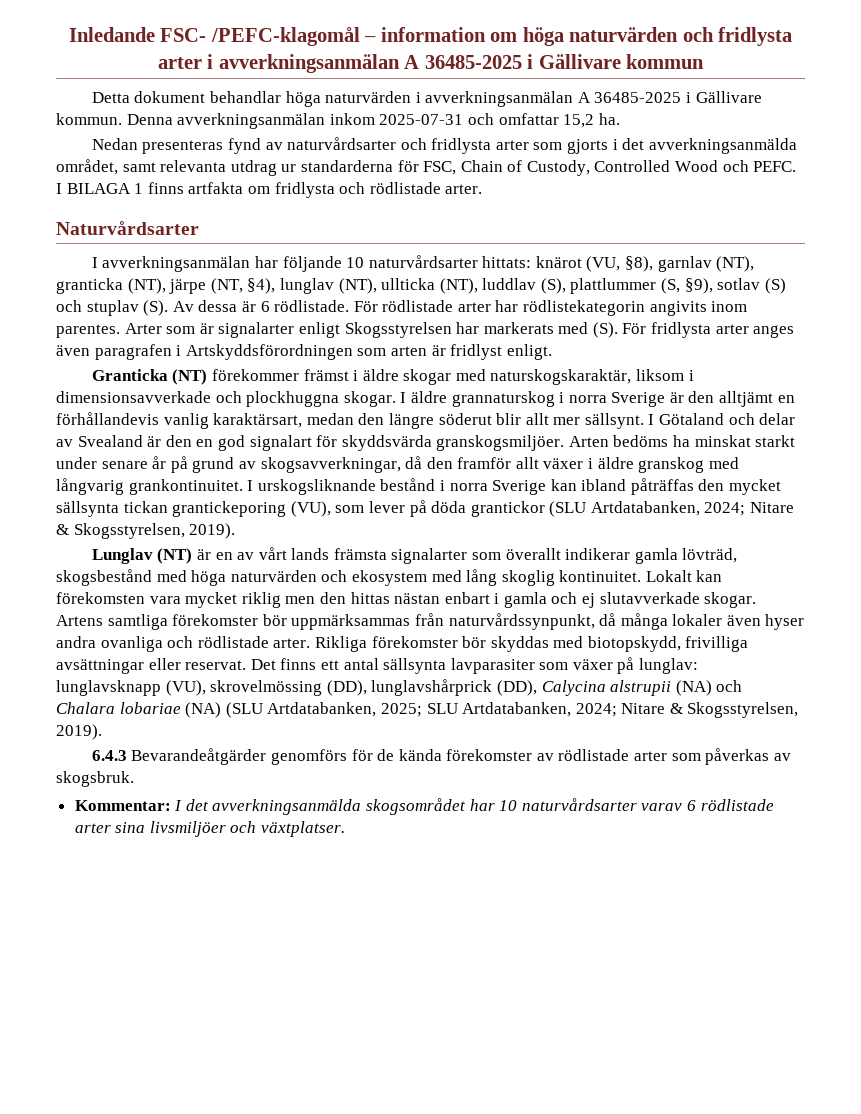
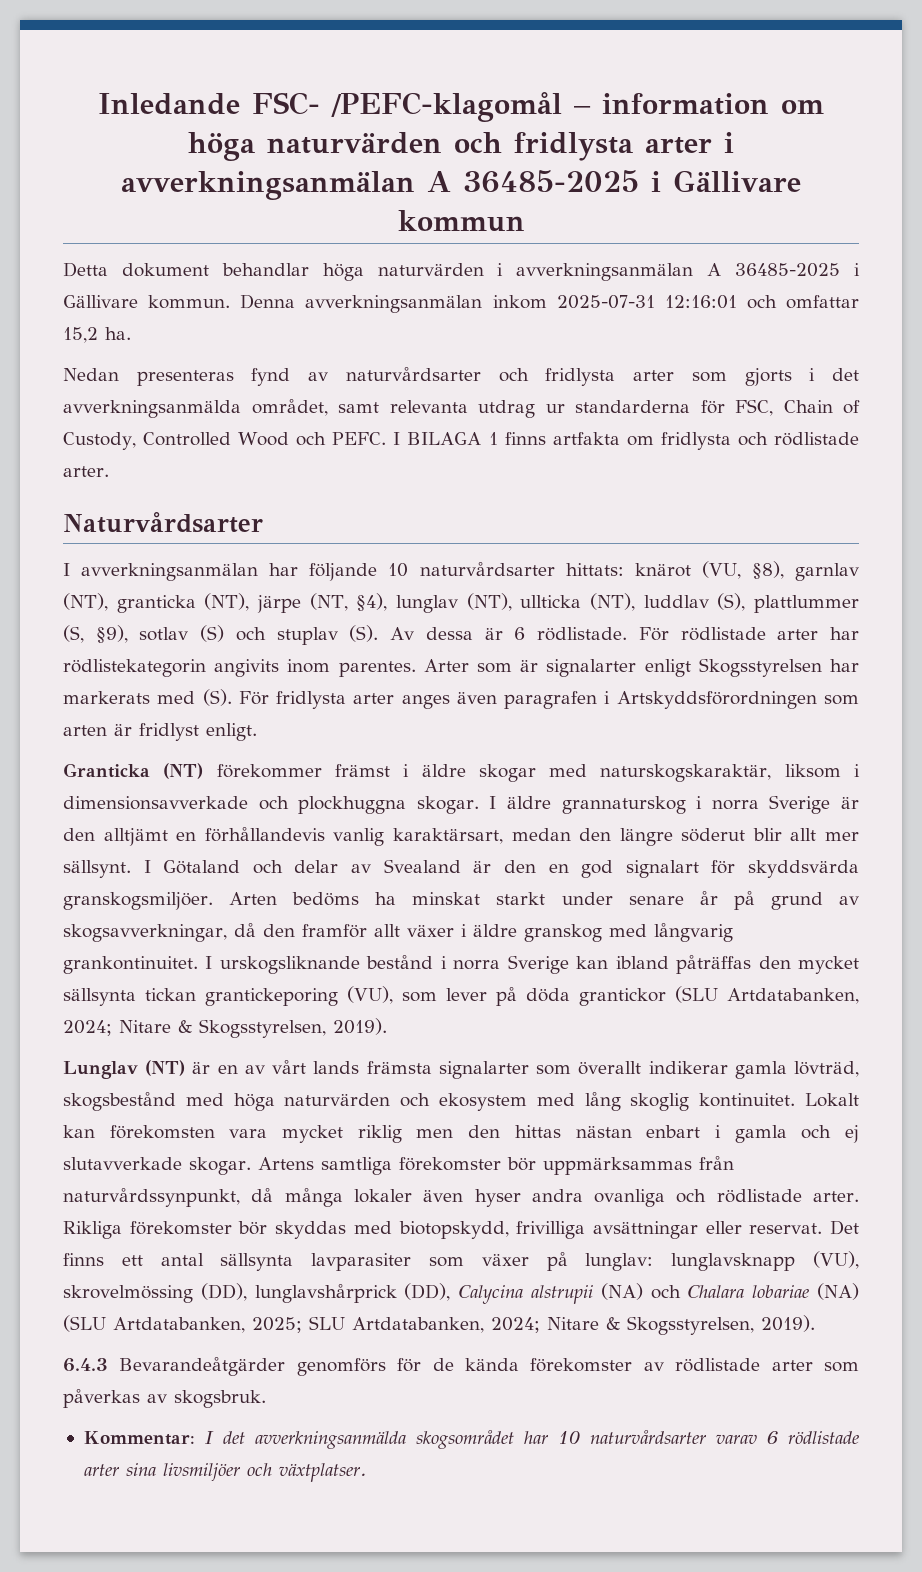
- Denna avverkningsanmälan inkom 2025-07-31 och omfattar 15,2 ha.
+ Denna avverkningsanmälan inkom 2025-07-31 12:16:01 och omfattar 15,2 ha.

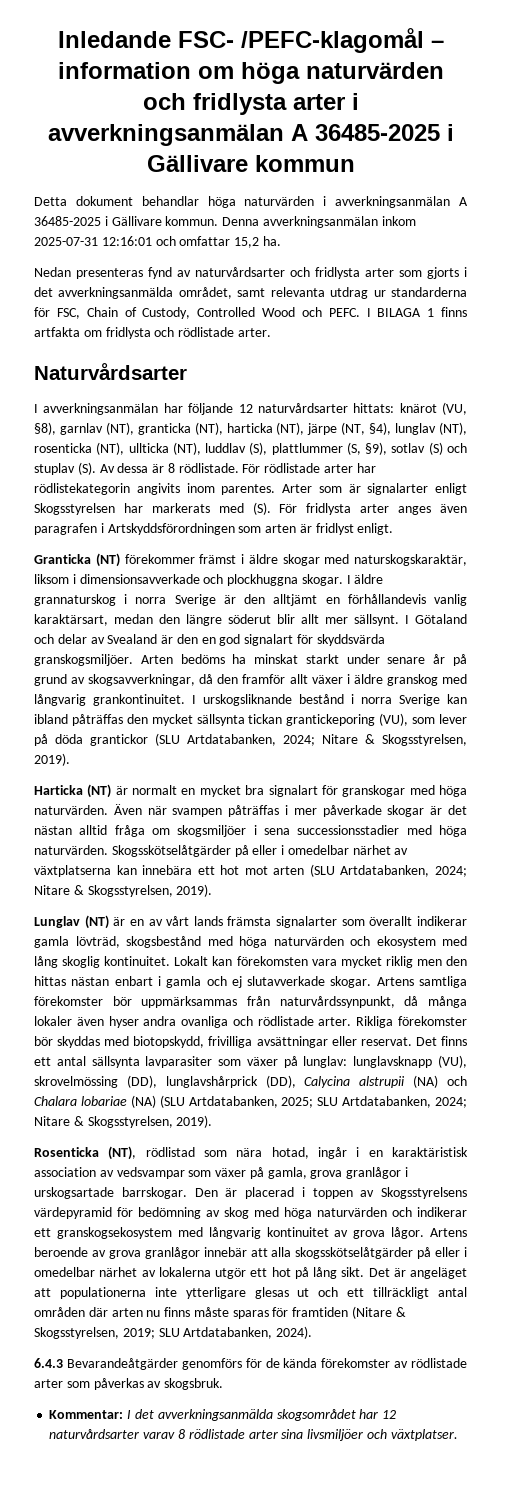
- I avverkningsanmälan har följande 10 naturvårdsarter hittats: knärot (VU, §8), garnlav (NT), granticka (NT), järpe (NT, §4), lunglav (NT), ullticka (NT), luddlav (S), plattlummer (S, §9), sotlav (S) och stuplav (S). Av dessa är 6 rödlistade.
+ I avverkningsanmälan har följande 12 naturvårdsarter hittats: knärot (VU, §8), garnlav (NT), granticka (NT), harticka (NT), järpe (NT, §4), lunglav (NT), rosenticka (NT), ullticka (NT), luddlav (S), plattlummer (S, §9), sotlav (S) och stuplav (S). Av dessa är 8 rödlistade.
+ Harticka (NT) är normalt en mycket bra signalart för granskogar med höga naturvärden. Även när svampen påträffas i mer påverkade skogar är det nästan alltid fråga om skogsmiljöer i sena successionsstadier med höga naturvärden. Skogsskötselåtgärder på eller i omedelbar närhet av växtplatserna kan innebära ett hot mot arten (SLU Artdatabanken, 2024; Nitare & Skogsstyrelsen, 2019).
+ Rosenticka (NT), rödlistad som nära hotad, ingår i en karaktäristisk association av vedsvampar som växer på gamla, grova granlågor i urskogsartade barrskogar. Den är placerad i toppen av Skogsstyrelsens värdepyramid för bedömning av skog med höga naturvärden och indikerar ett granskogsekosystem med långvarig kontinuitet av grova lågor. Artens beroende av grova granlågor innebär att alla skogsskötselåtgärder på eller i omedelbar närhet av lokalerna utgör ett hot på lång sikt. Det är angeläget att populationerna inte ytterligare glesas ut och ett tillräckligt antal områden där arten nu finns måste sparas för framtiden (Nitare & Skogsstyrelsen, 2019; SLU Artdatabanken, 2024).
- Kommentar: I det avverkningsanmälda skogsområdet har 10 naturvårdsarter varav 6 rödlistade arter sina livsmiljöer och växtplatser.
+ Kommentar: I det avverkningsanmälda skogsområdet har 12 naturvårdsarter varav 8 rödlistade arter sina livsmiljöer och växtplatser.

